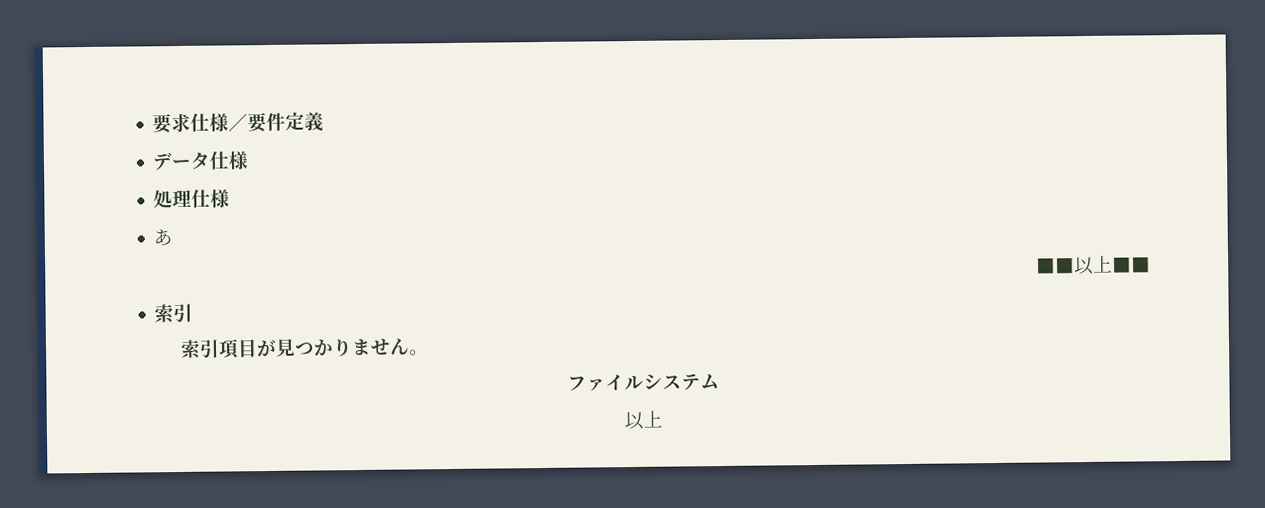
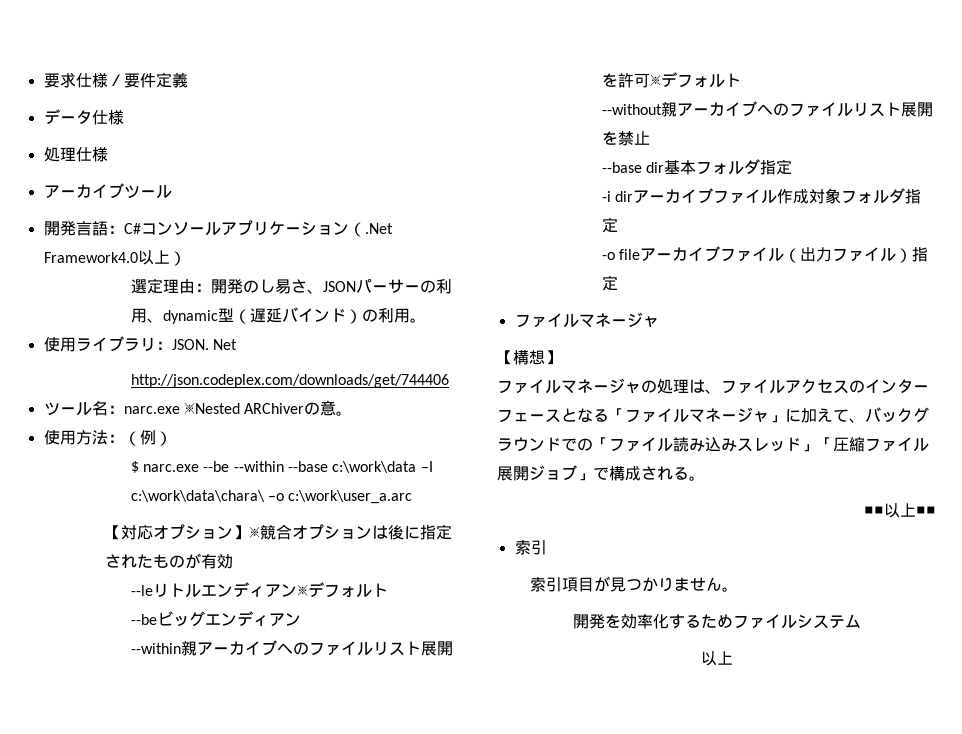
- あ
+ アーカイブツール
+ 開発言語：C#コンソールアプリケーション（.Net Framework4.0以上）
+ 選定理由：開発のし易さ、JSONパーサーの利用、dynamic型（遅延バインド）の利用。
+ 使用ライブラリ：JSON. Net
+ http://json.codeplex.com/downloads/get/744406
+ ツール名：narc.exe ※Nested ARChiverの意。
+ 使用方法：（例）
+ $ narc.exe --be --within --base c:\work\data –I c:\work\data\chara\ –o c:\work\user_a.arc
+ 【対応オプション】※競合オプションは後に指定されたものが有効
+ --leリトルエンディアン※デフォルト
+ --beビッグエンディアン
+ --within親アーカイブへのファイルリスト展開を許可※デフォルト
+ --without親アーカイブへのファイルリスト展開を禁止
+ --base dir基本フォルダ指定
+ -i dirアーカイブファイル作成対象フォルダ指定
+ -o fileアーカイブファイル（出力ファイル）指定
+ ファイルマネージャ
+ 【構想】
+ ファイルマネージャの処理は、ファイルアクセスのインターフェースとなる「ファイルマネージャ」に加えて、バックグラウンドでの「ファイル読み込みスレッド」「圧縮ファイル展開ジョブ」で構成される。
- ファイルシステム
+ 開発を効率化するためファイルシステム

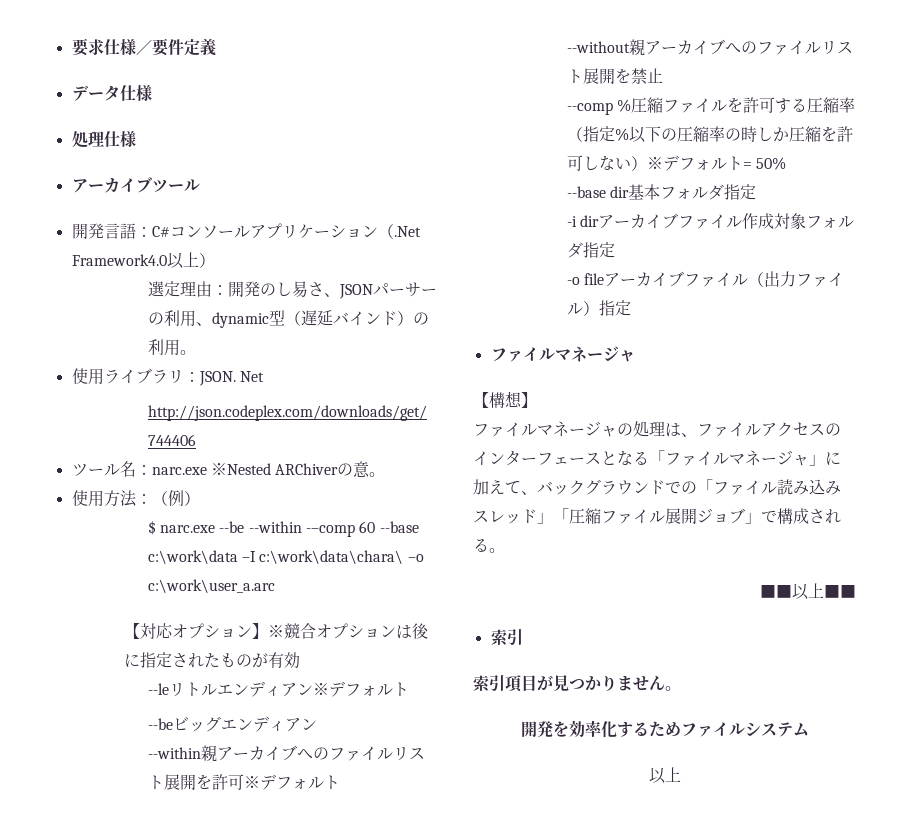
- $ narc.exe --be --within --base c:\work\data –I c:\work\data\chara\ –o c:\work\user_a.arc
+ $ narc.exe --be --within -–comp 60 --base c:\work\data –I c:\work\data\chara\ –o c:\work\user_a.arc
+ --comp %圧縮ファイルを許可する圧縮率（指定%以下の圧縮率の時しか圧縮を許可しない）※デフォルト= 50%

